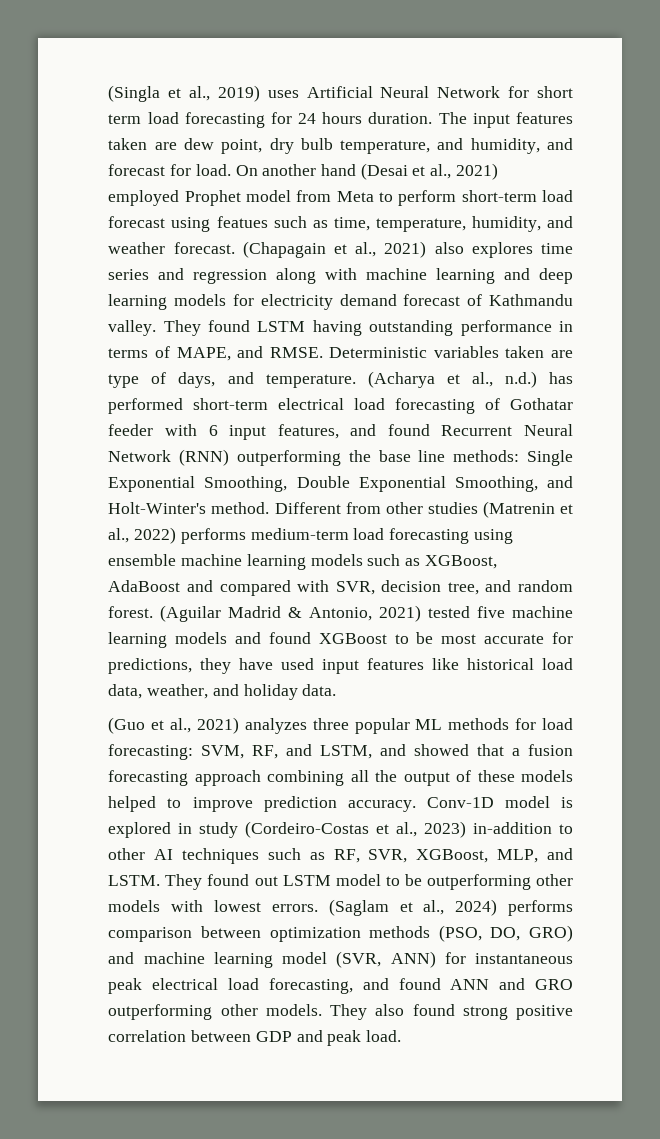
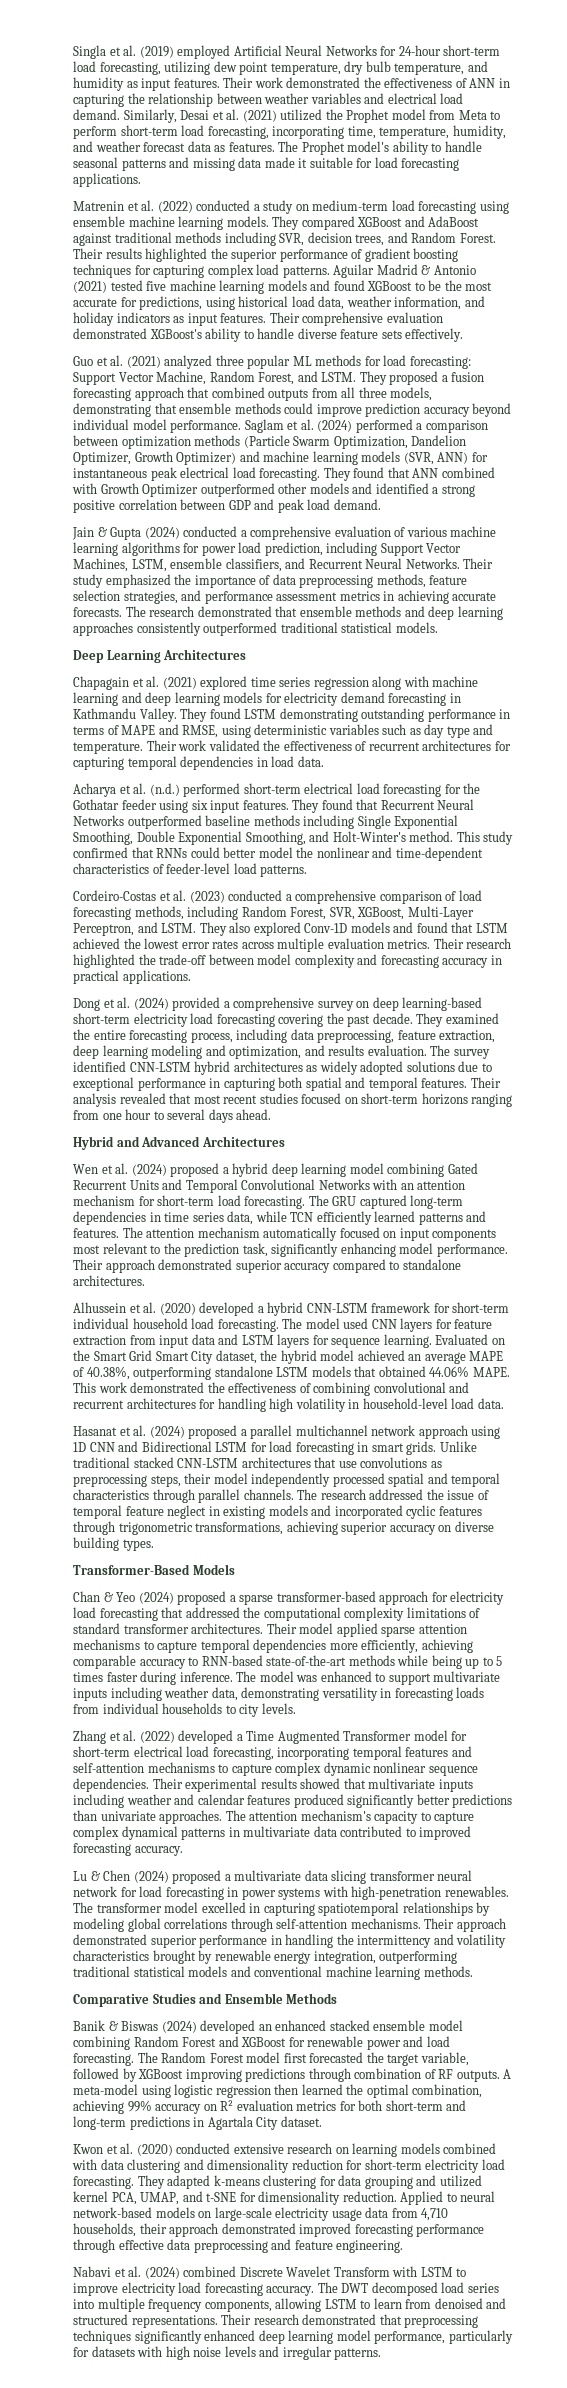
- (Singla et al., 2019) uses Artificial Neural Network for short term load forecasting for 24 hours duration. The input features taken are dew point, dry bulb temperature, and humidity, and forecast for load. On another hand (Desai et al., 2021) employed Prophet model from Meta to perform short-term load forecast using featues such as time, temperature, humidity, and weather forecast. (Chapagain et al., 2021) also explores time series and regression along with machine learning and deep learning models for electricity demand forecast of Kathmandu valley.
+ Singla et al. (2019) employed Artificial Neural Networks for 24-hour short-term load forecasting, utilizing dew point temperature, dry bulb temperature, and humidity as input features. Their work demonstrated the effectiveness of ANN in capturing the relationship between weather variables and electrical load demand. Similarly, Desai et al. (2021) utilized the Prophet model from Meta to perform short-term load forecasting, incorporating time, temperature, humidity, and weather forecast data as features. The Prophet model's ability to handle seasonal patterns and missing data made it suitable for load forecasting applications.
+ Matrenin et al. (2022) conducted a study on medium-term load forecasting using ensemble machine learning models. They compared XGBoost and AdaBoost against traditional methods including SVR, decision trees, and Random Forest. Their results highlighted the superior performance of gradient boosting techniques for capturing complex load patterns. Aguilar Madrid & Antonio (2021) tested five machine learning models and found XGBoost to be the most accurate for predictions, using historical load data, weather information, and holiday indicators as input features. Their comprehensive evaluation demonstrated XGBoost's ability to handle diverse feature sets effectively.
+ Guo et al. (2021) analyzed three popular ML methods for load forecasting: Support Vector Machine, Random Forest, and LSTM. They proposed a fusion forecasting approach that combined outputs from all three models, demonstrating that ensemble methods could improve prediction accuracy beyond individual model performance. Saglam et al. (2024) performed a comparison between optimization methods (Particle Swarm Optimization, Dandelion Optimizer, Growth Optimizer) and machine learning models (SVR, ANN) for instantaneous peak electrical load forecasting. They found that ANN combined with Growth Optimizer outperformed other models and identified a strong positive correlation between GDP and peak load demand.
+ Jain & Gupta (2024) conducted a comprehensive evaluation of various machine learning algorithms for power load prediction, including Support Vector Machines, LSTM, ensemble classifiers, and Recurrent Neural Networks. Their study emphasized the importance of data preprocessing methods, feature selection strategies, and performance assessment metrics in achieving accurate forecasts. The research demonstrated that ensemble methods and deep learning approaches consistently outperformed traditional statistical models.
+ Deep Learning Architectures
+ Chapagain et al. (2021) explored time series regression along with machine learning and deep learning models for electricity demand forecasting in Kathmandu Valley.
- They found LSTM having outstanding performance in terms of MAPE, and RMSE. Deterministic variables taken are type of days, and temperature. (Acharya et al., n.d.) has performed short-term electrical load forecasting of Gothatar feeder with 6 input features, and found Recurrent Neural Network (RNN) outperforming the base line methods: Single Exponential Smoothing, Double Exponential Smoothing, and Holt-Winter's method.
+ They found LSTM demonstrating outstanding performance in terms of MAPE and RMSE, using deterministic variables such as day type and temperature. Their work validated the effectiveness of recurrent architectures for capturing temporal dependencies in load data.
+ Acharya et al. (n.d.) performed short-term electrical load forecasting for the Gothatar feeder using six input features. They found that Recurrent Neural Networks outperformed baseline methods including Single Exponential Smoothing, Double Exponential Smoothing, and Holt-Winter's method.
- Different from other studies (Matrenin et al., 2022) performs medium-term load forecasting using ensemble machine learning models such as XGBoost, AdaBoost and compared with SVR, decision tree, and random forest. (Aguilar Madrid & Antonio, 2021) tested five machine learning models and found XGBoost to be most accurate for predictions, they have used input features like historical load data, weather, and holiday data.
- (Guo et al., 2021) analyzes three popular ML methods for load forecasting: SVM, RF, and LSTM, and showed that a fusion forecasting approach combining all the output of these models helped to improve prediction accuracy. Conv-1D model is explored in study (Cordeiro-Costas et al., 2023) in-addition to other AI techniques such as RF, SVR, XGBoost, MLP, and LSTM. They found out LSTM model to be outperforming other models with lowest errors. (Saglam et al., 2024) performs comparison between optimization methods (PSO, DO, GRO) and machine learning model (SVR, ANN) for instantaneous peak electrical load forecasting, and found ANN and GRO outperforming other models. They also found strong positive correlation between GDP and peak load.
+ This study confirmed that RNNs could better model the nonlinear and time-dependent characteristics of feeder-level load patterns.
+ Cordeiro-Costas et al. (2023) conducted a comprehensive comparison of load forecasting methods, including Random Forest, SVR, XGBoost, Multi-Layer Perceptron, and LSTM. They also explored Conv-1D models and found that LSTM achieved the lowest error rates across multiple evaluation metrics. Their research highlighted the trade-off between model complexity and forecasting accuracy in practical applications.
+ Dong et al. (2024) provided a comprehensive survey on deep learning-based short-term electricity load forecasting covering the past decade. They examined the entire forecasting process, including data preprocessing, feature extraction, deep learning modeling and optimization, and results evaluation. The survey identified CNN-LSTM hybrid architectures as widely adopted solutions due to exceptional performance in capturing both spatial and temporal features. Their analysis revealed that most recent studies focused on short-term horizons ranging from one hour to several days ahead.
+ Hybrid and Advanced Architectures
+ Wen et al. (2024) proposed a hybrid deep learning model combining Gated Recurrent Units and Temporal Convolutional Networks with an attention mechanism for short-term load forecasting. The GRU captured long-term dependencies in time series data, while TCN efficiently learned patterns and features. The attention mechanism automatically focused on input components most relevant to the prediction task, significantly enhancing model performance. Their approach demonstrated superior accuracy compared to standalone architectures.
+ Alhussein et al. (2020) developed a hybrid CNN-LSTM framework for short-term individual household load forecasting. The model used CNN layers for feature extraction from input data and LSTM layers for sequence learning. Evaluated on the Smart Grid Smart City dataset, the hybrid model achieved an average MAPE of 40.38%, outperforming standalone LSTM models that obtained 44.06% MAPE. This work demonstrated the effectiveness of combining convolutional and recurrent architectures for handling high volatility in household-level load data.
+ Hasanat et al. (2024) proposed a parallel multichannel network approach using 1D CNN and Bidirectional LSTM for load forecasting in smart grids. Unlike traditional stacked CNN-LSTM architectures that use convolutions as preprocessing steps, their model independently processed spatial and temporal characteristics through parallel channels. The research addressed the issue of temporal feature neglect in existing models and incorporated cyclic features through trigonometric transformations, achieving superior accuracy on diverse building types.
+ Transformer-Based Models
+ Chan & Yeo (2024) proposed a sparse transformer-based approach for electricity load forecasting that addressed the computational complexity limitations of standard transformer architectures. Their model applied sparse attention mechanisms to capture temporal dependencies more efficiently, achieving comparable accuracy to RNN-based state-of-the-art methods while being up to 5 times faster during inference. The model was enhanced to support multivariate inputs including weather data, demonstrating versatility in forecasting loads from individual households to city levels.
+ Zhang et al. (2022) developed a Time Augmented Transformer model for short-term electrical load forecasting, incorporating temporal features and self-attention mechanisms to capture complex dynamic nonlinear sequence dependencies. Their experimental results showed that multivariate inputs including weather and calendar features produced significantly better predictions than univariate approaches. The attention mechanism's capacity to capture complex dynamical patterns in multivariate data contributed to improved forecasting accuracy.
+ Lu & Chen (2024) proposed a multivariate data slicing transformer neural network for load forecasting in power systems with high-penetration renewables. The transformer model excelled in capturing spatiotemporal relationships by modeling global correlations through self-attention mechanisms. Their approach demonstrated superior performance in handling the intermittency and volatility characteristics brought by renewable energy integration, outperforming traditional statistical models and conventional machine learning methods.
+ Comparative Studies and Ensemble Methods
+ Banik & Biswas (2024) developed an enhanced stacked ensemble model combining Random Forest and XGBoost for renewable power and load forecasting. The Random Forest model first forecasted the target variable, followed by XGBoost improving predictions through combination of RF outputs. A meta-model using logistic regression then learned the optimal combination, achieving 99% accuracy on R² evaluation metrics for both short-term and long-term predictions in Agartala City dataset.
+ Kwon et al. (2020) conducted extensive research on learning models combined with data clustering and dimensionality reduction for short-term electricity load forecasting. They adapted k-means clustering for data grouping and utilized kernel PCA, UMAP, and t-SNE for dimensionality reduction. Applied to neural network-based models on large-scale electricity usage data from 4,710 households, their approach demonstrated improved forecasting performance through effective data preprocessing and feature engineering.
+ Nabavi et al. (2024) combined Discrete Wavelet Transform with LSTM to improve electricity load forecasting accuracy. The DWT decomposed load series into multiple frequency components, allowing LSTM to learn from denoised and structured representations. Their research demonstrated that preprocessing techniques significantly enhanced deep learning model performance, particularly for datasets with high noise levels and irregular patterns.

